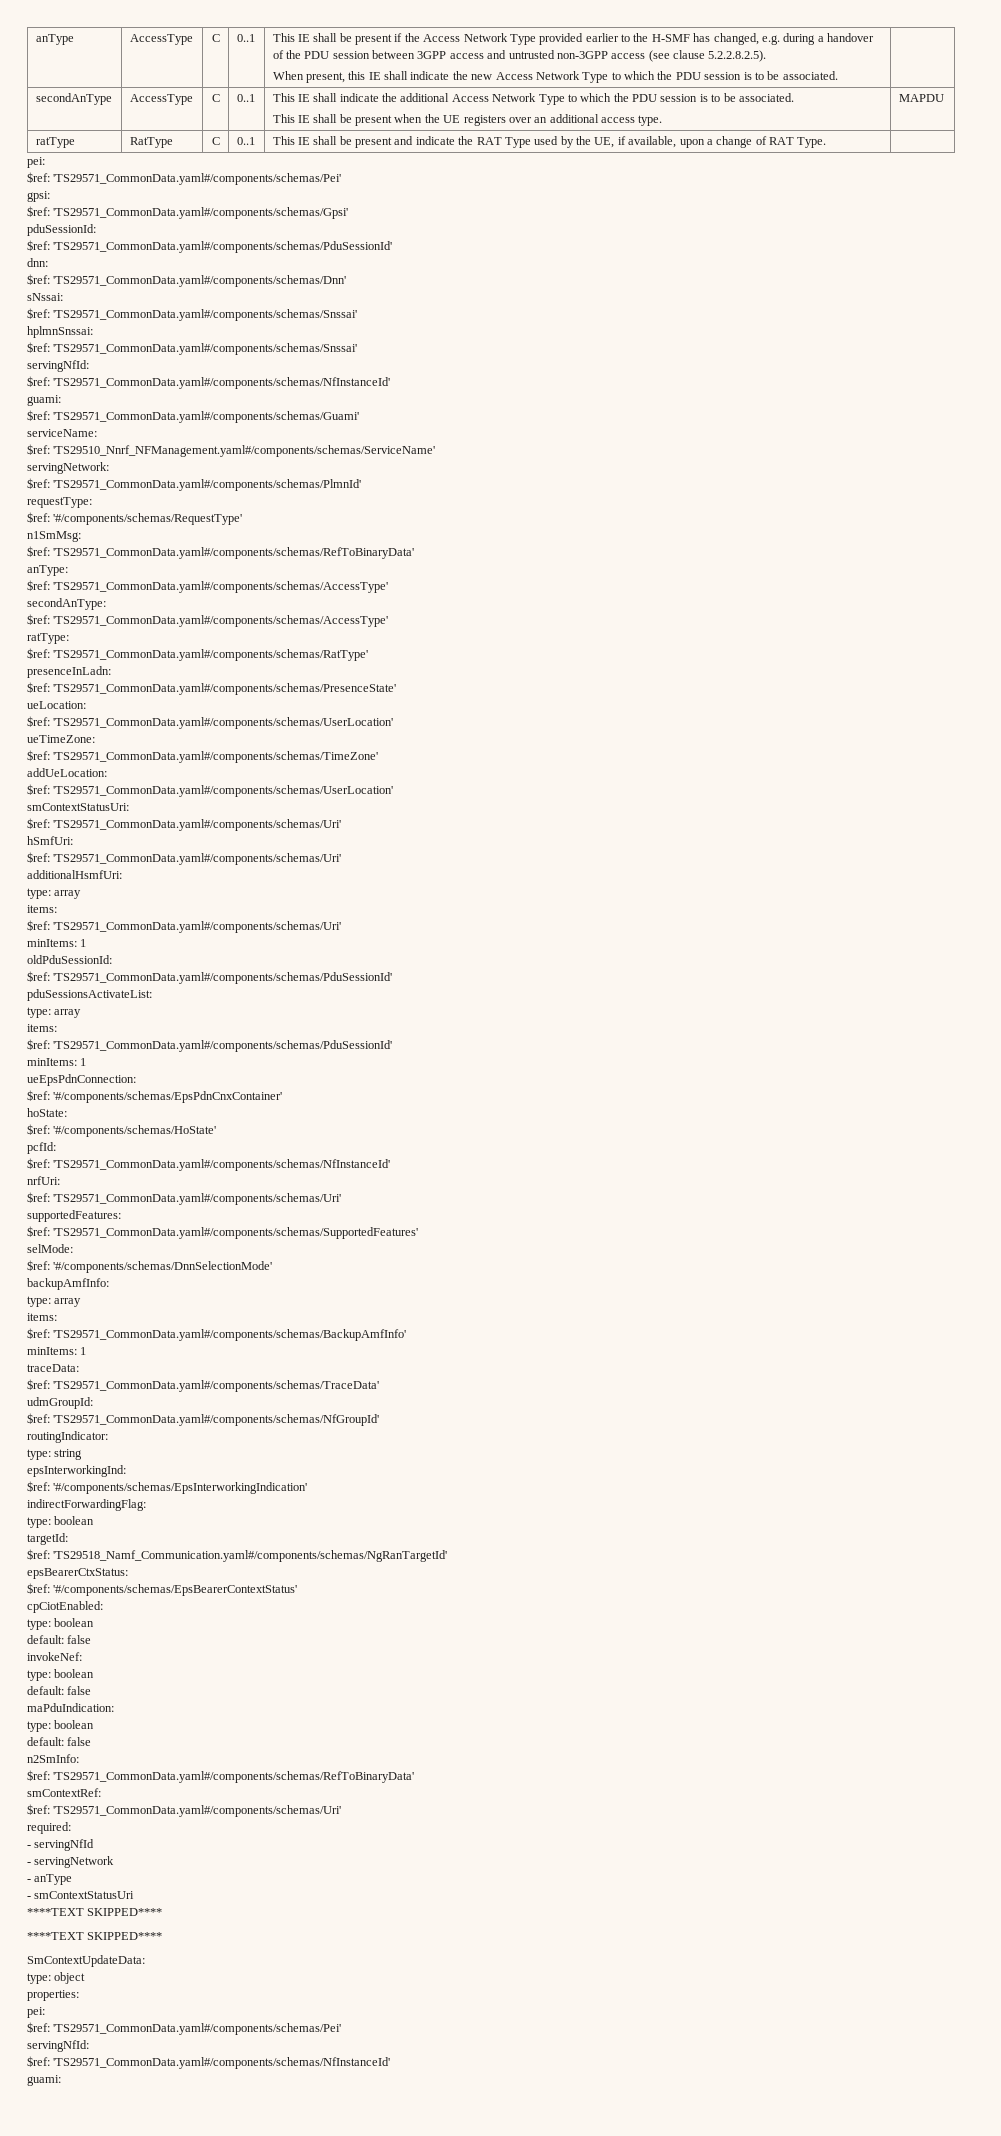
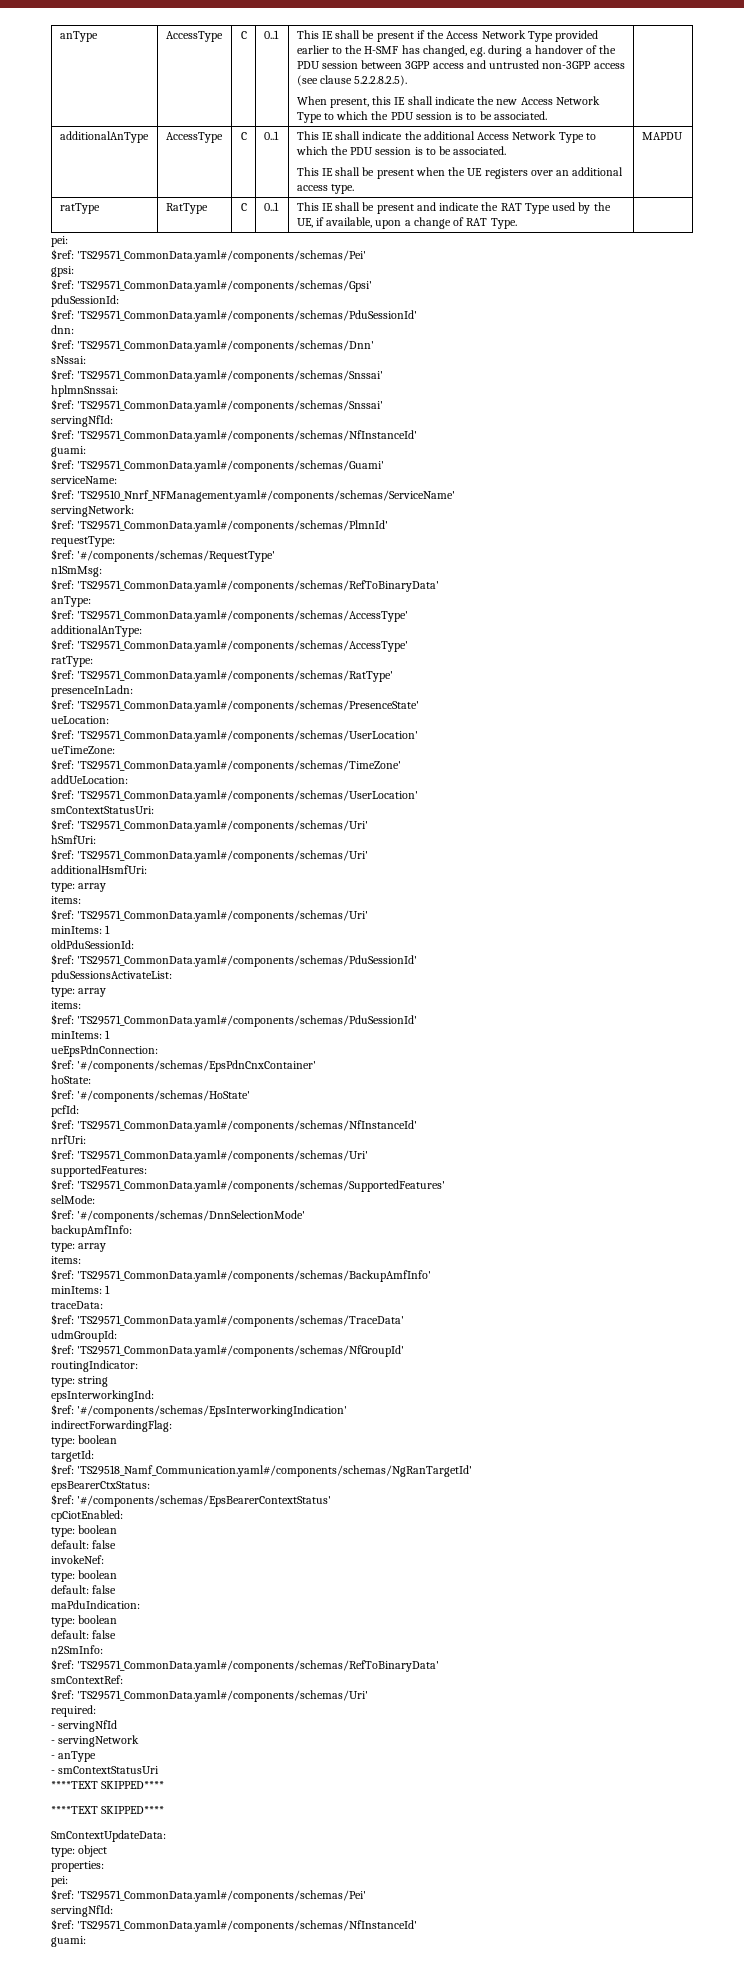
- secondAnType | AccessType | C | 0..1 | This IE shall indicate the additional Access Network Type to which the PDU session is to be associated.
+ additionalAnType | AccessType | C | 0..1 | This IE shall indicate the additional Access Network Type to which the PDU session is to be associated.
- secondAnType:
+ additionalAnType:

